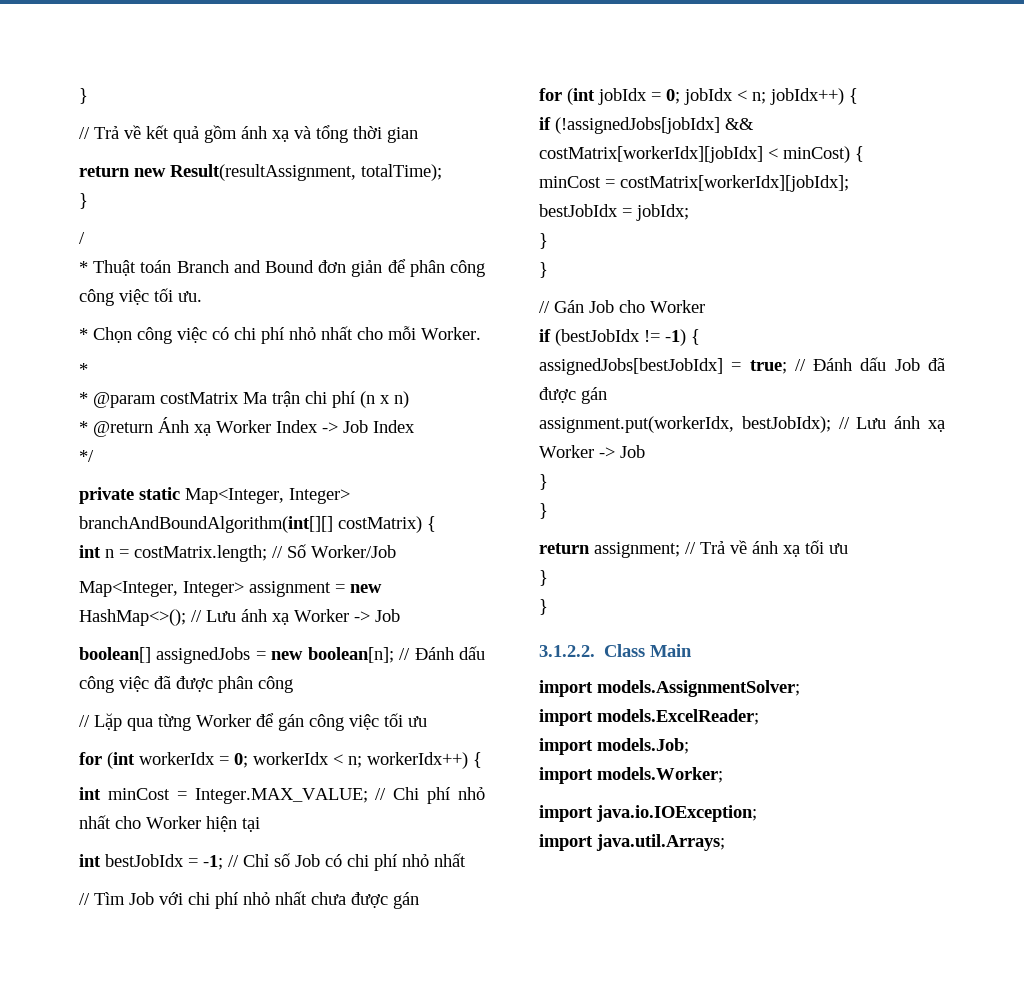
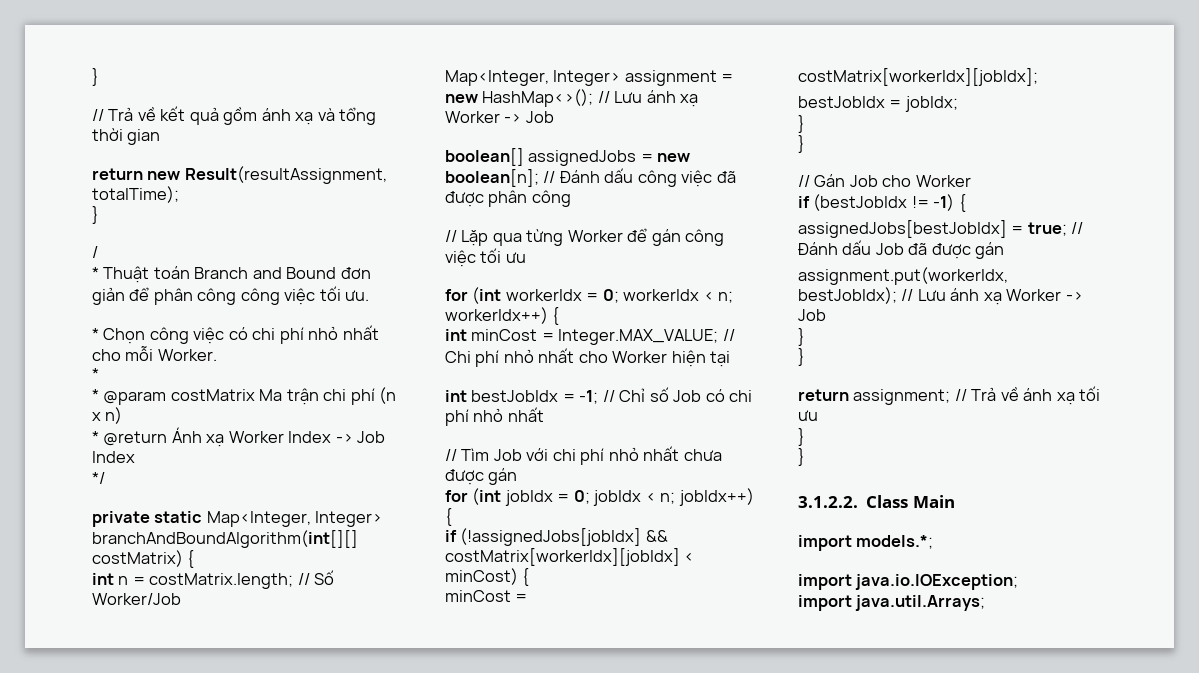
- import models.AssignmentSolver;
- import models.ExcelReader;
- import models.Job;
- import models.Worker;
+ import models.*;

